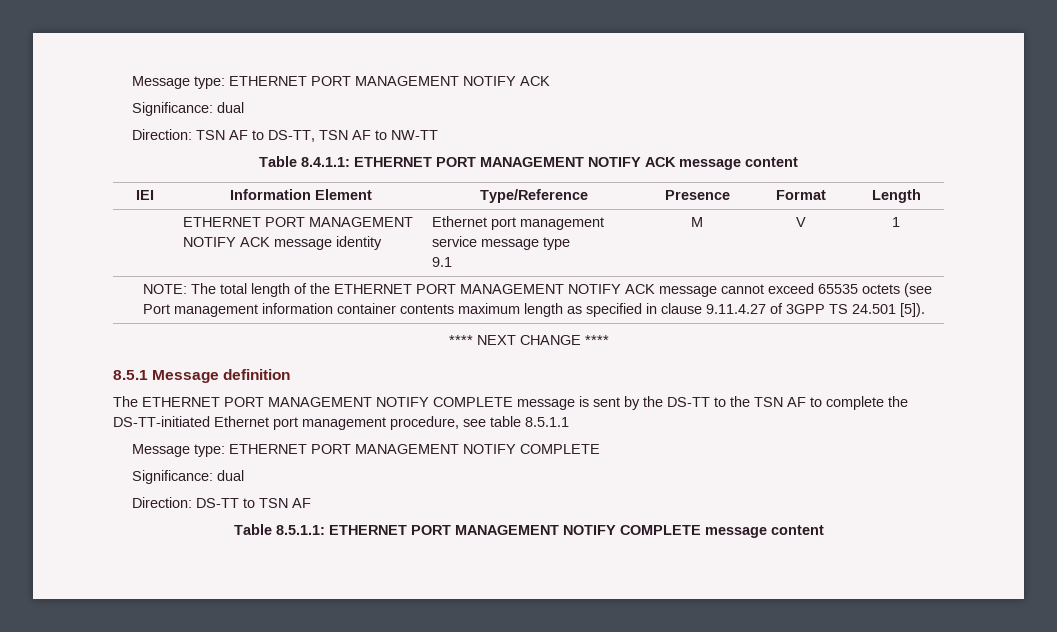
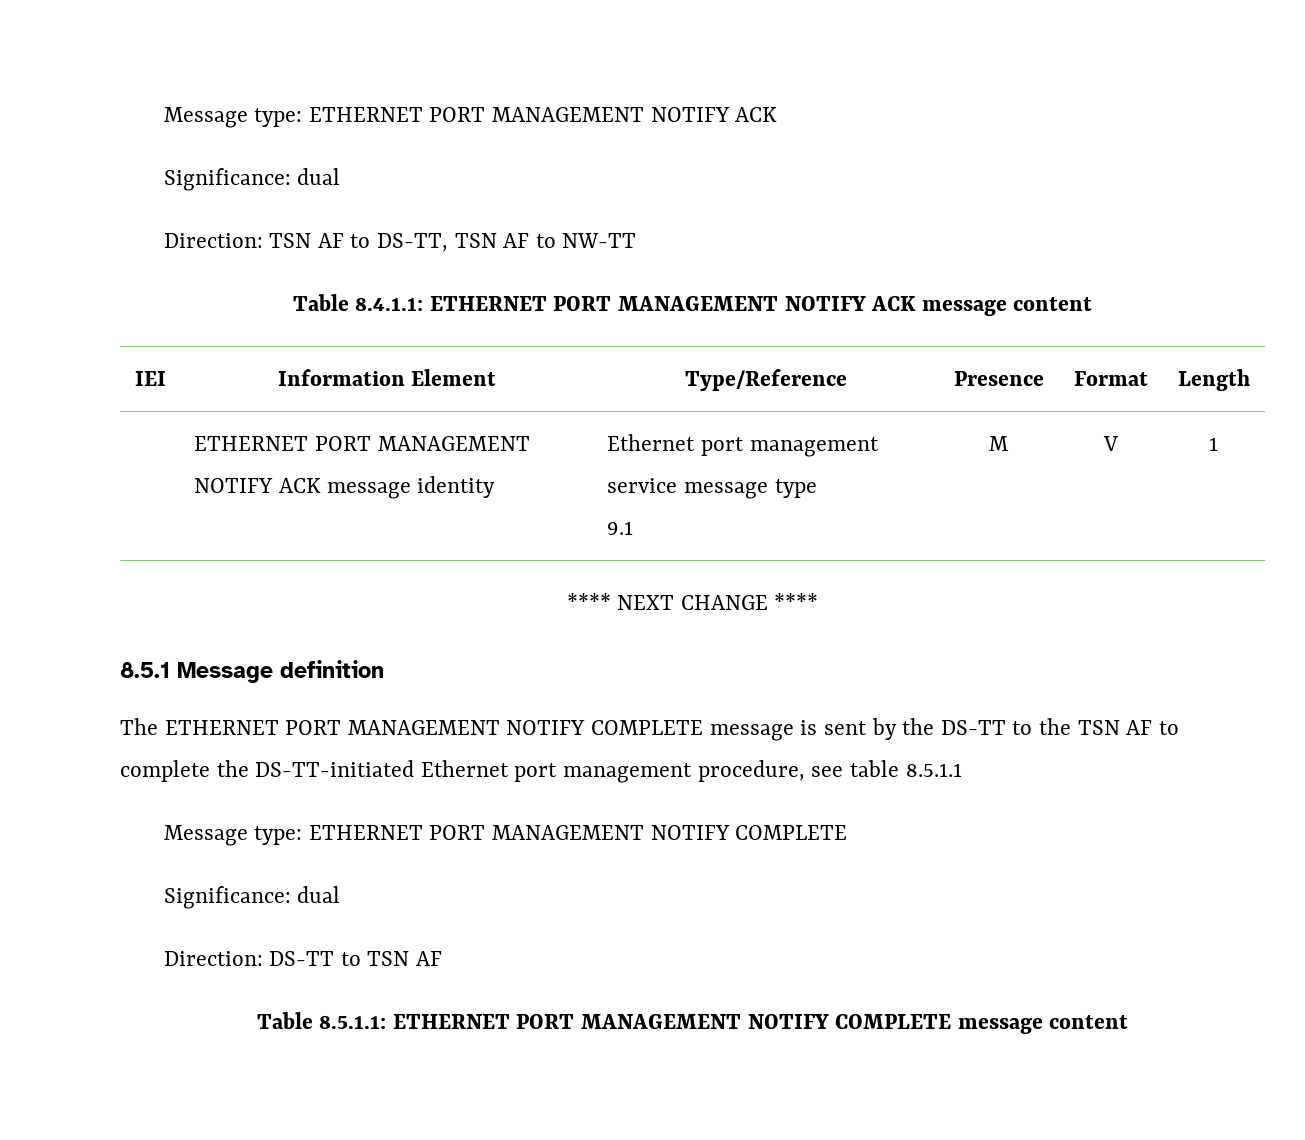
- NOTE: The total length of the ETHERNET PORT MANAGEMENT NOTIFY ACK message cannot exceed 65535 octets (see Port management information container contents maximum length as specified in clause 9.11.4.27 of 3GPP TS 24.501 [5]).

